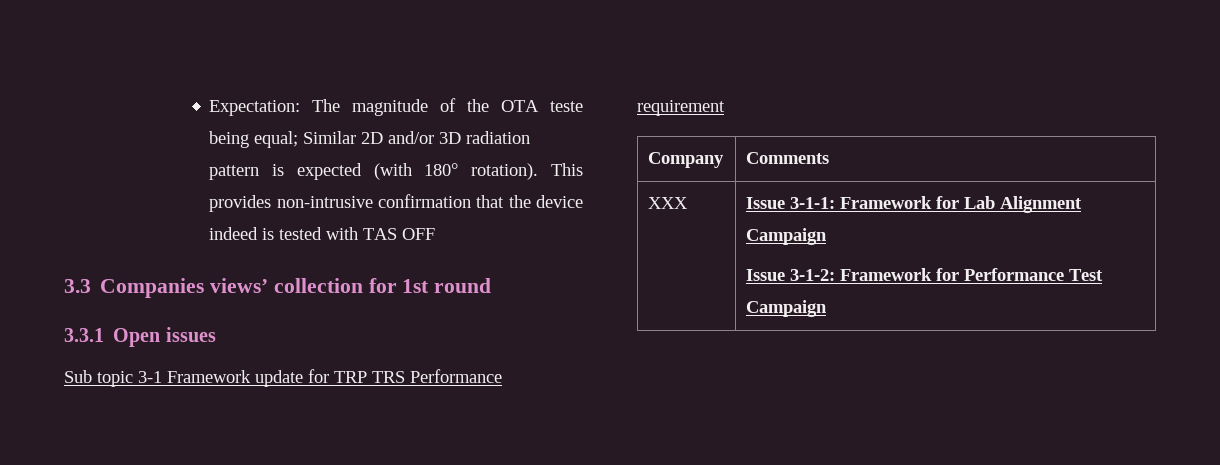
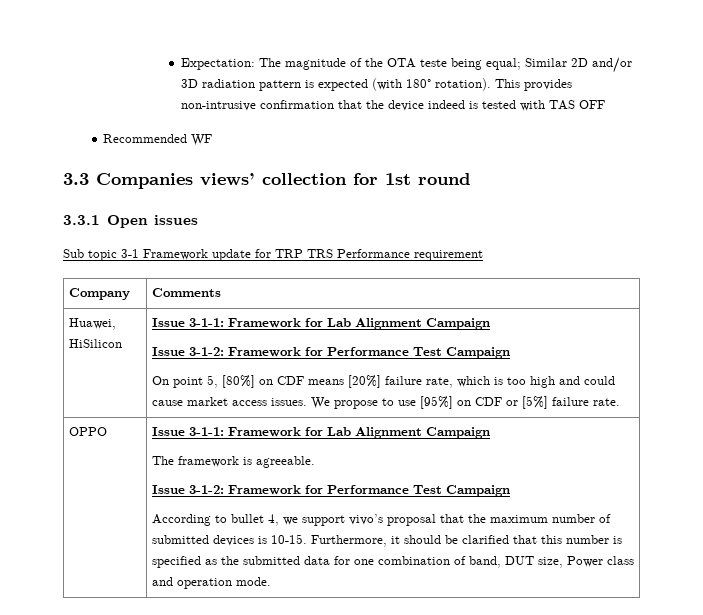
+ Recommended WF
- XXX
+ Huawei, HiSilicon
+ On point 5, [80%] on CDF means [20%] failure rate, which is too high and could cause market access issues. We propose to use [95%] on CDF or [5%] failure rate.
+ OPPO | Issue 3-1-1: Framework for Lab Alignment Campaign
+ The framework is agreeable.
+ Issue 3-1-2: Framework for Performance Test Campaign
+ According to bullet 4, we support vivo’s proposal that the maximum number of submitted devices is 10-15. Furthermore, it should be clarified that this number is specified as the submitted data for one combination of band, DUT size, Power class and operation mode.

